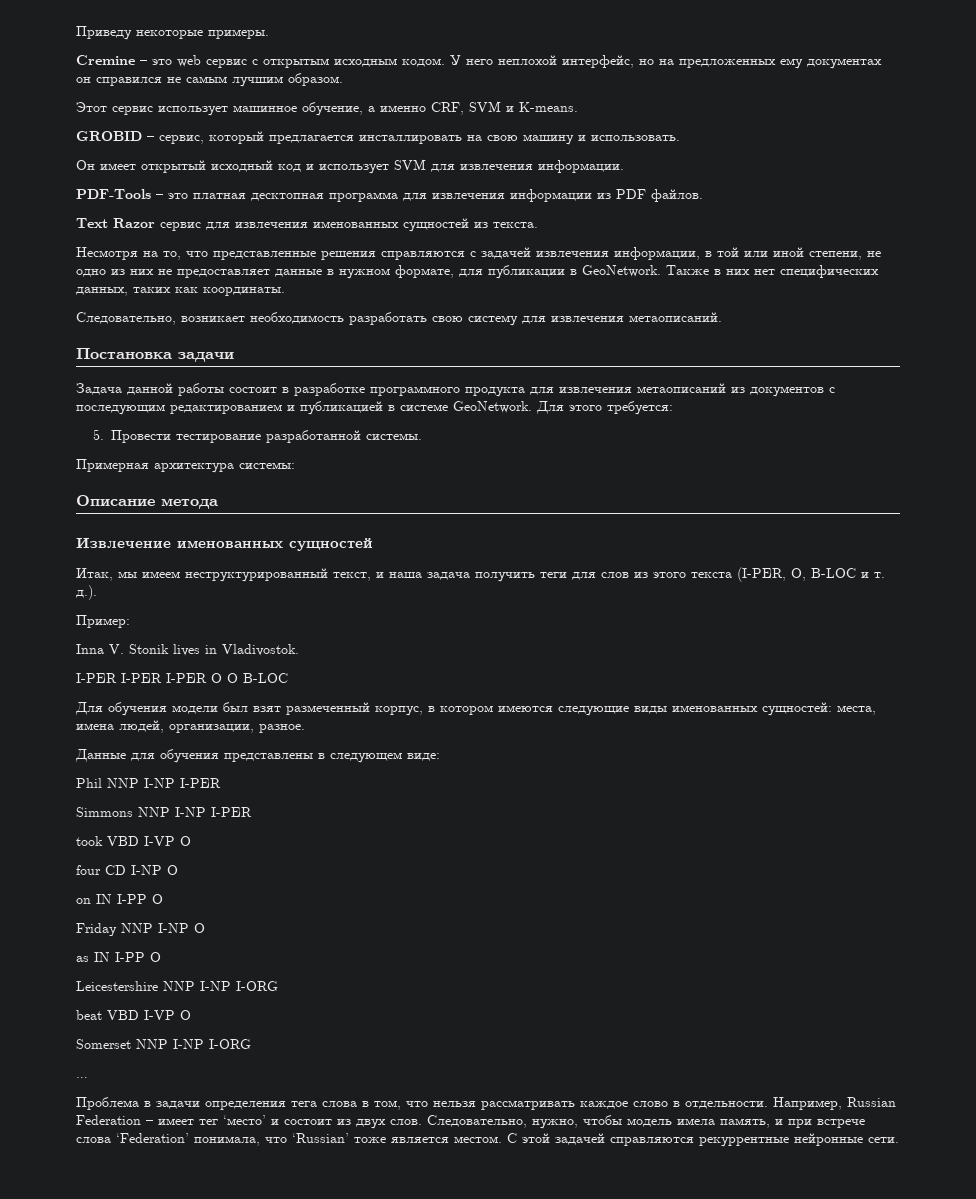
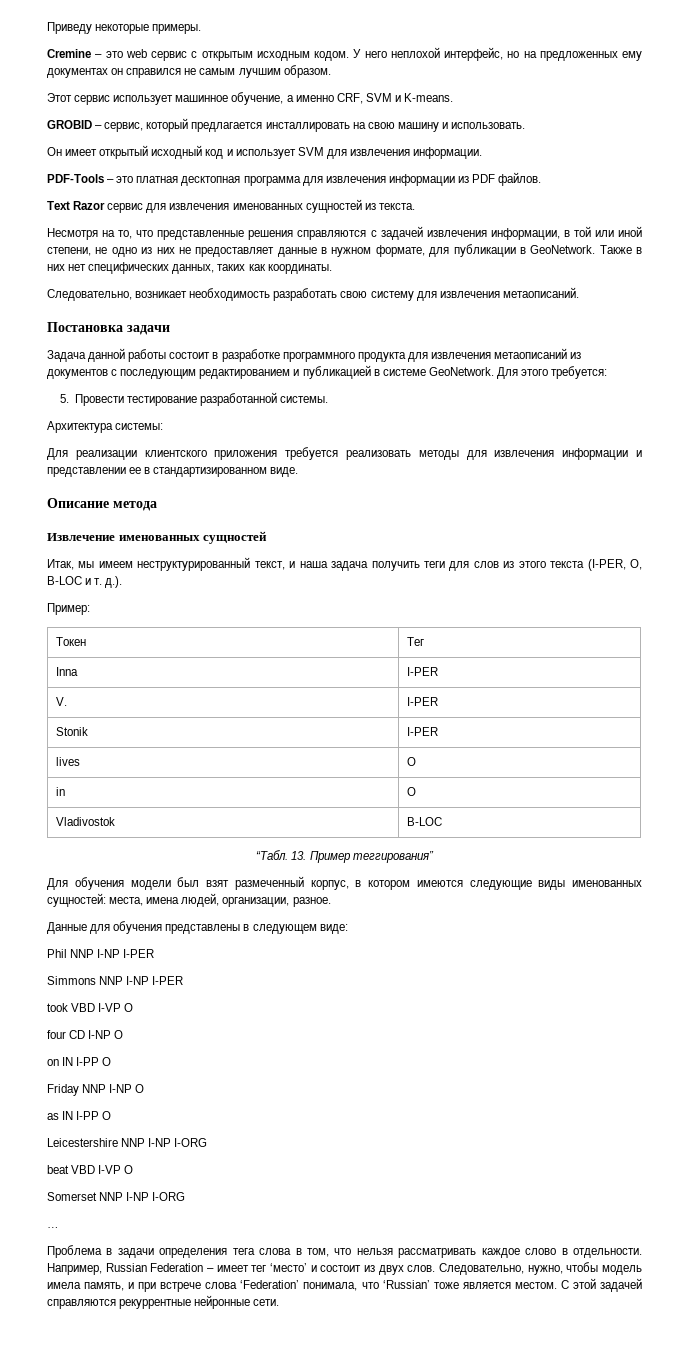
- Примерная архитектура системы:
+ Архитектура системы:
+ Для реализации клиентского приложения требуется реализовать методы для извлечения информации и представлении ее в стандартизированном виде.
- Inna V. Stonik lives in Vladivostok.
- I-PER I-PER I-PER O O B-LOC
+ Токен | Тег
+ Inna | I-PER
+ V. | I-PER
+ Stonik | I-PER
+ lives | O
+ in | O
+ Vladivostok | B-LOC
+ “Табл. 13. Пример теггирования”

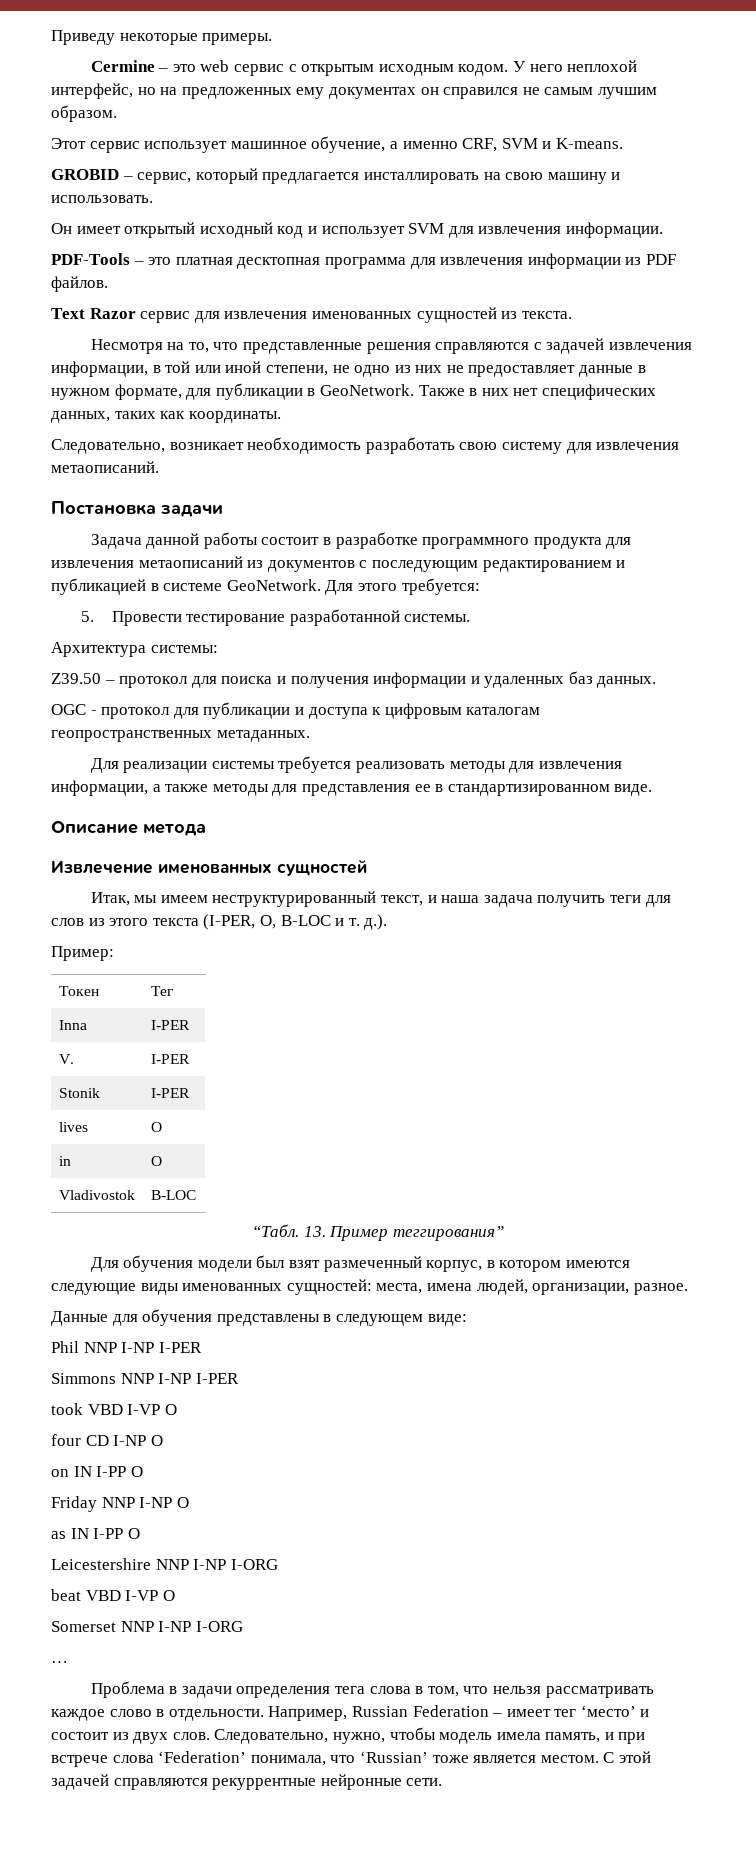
- Cremine – это web сервис с открытым исходным кодом.
+ Cermine – это web сервис с открытым исходным кодом.
+ Z39.50 – протокол для поиска и получения информации и удаленных баз данных.
+ OGC - протокол для публикации и доступа к цифровым каталогам геопространственных метаданных.
- Для реализации клиентского приложения требуется реализовать методы для извлечения информации и представлении ее в стандартизированном виде.
+ Для реализации системы требуется реализовать методы для извлечения информации, а также методы для представления ее в стандартизированном виде.

